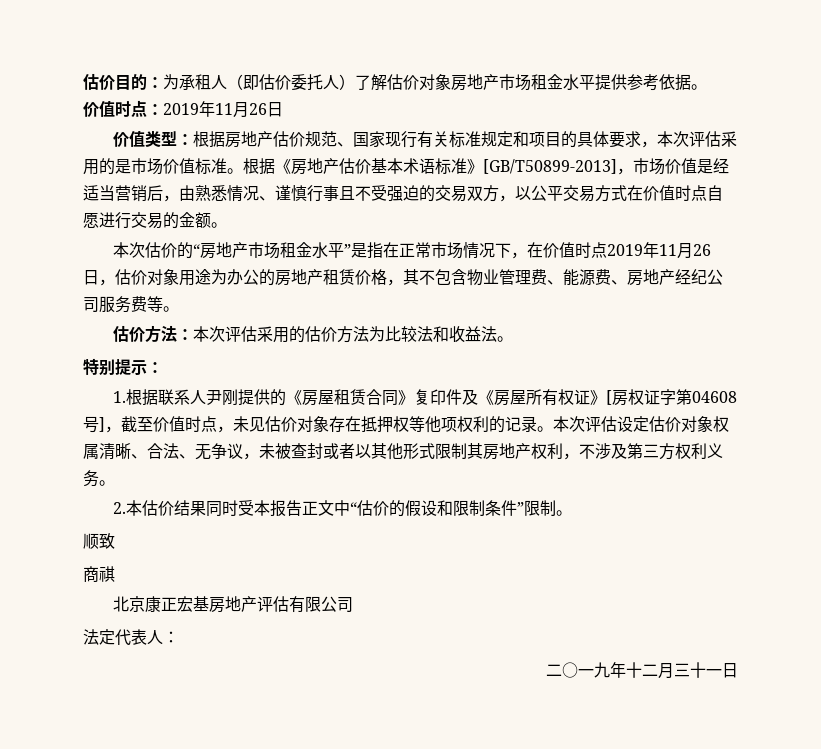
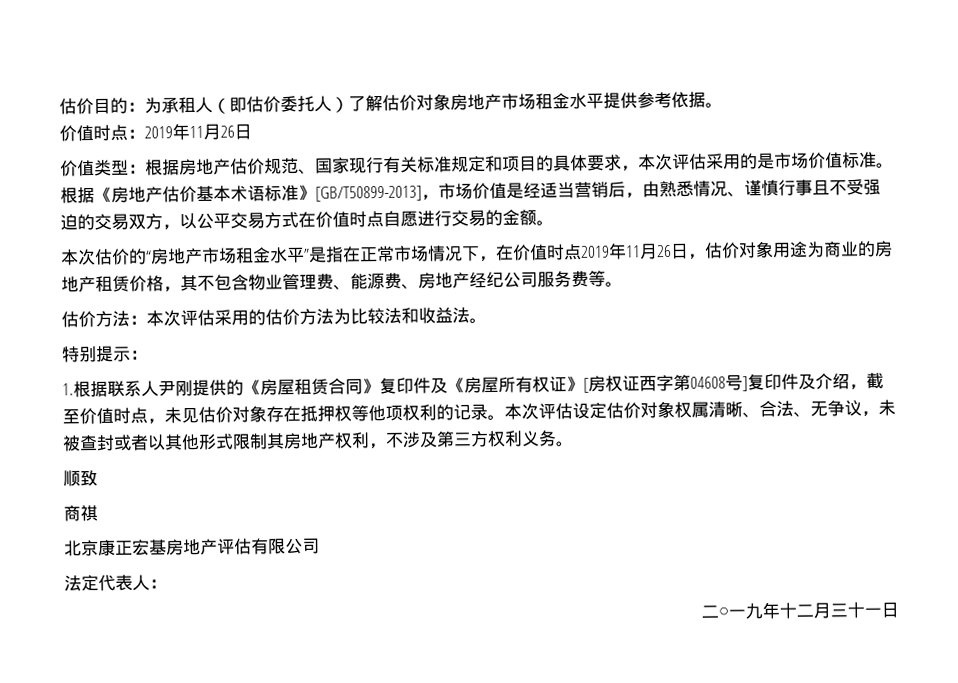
- 本次估价的“房地产市场租金水平”是指在正常市场情况下，在价值时点2019年11月26日，估价对象用途为办公的房地产租赁价格，其不包含物业管理费、能源费、房地产经纪公司服务费等。
+ 本次估价的“房地产市场租金水平”是指在正常市场情况下，在价值时点2019年11月26日，估价对象用途为商业的房地产租赁价格，其不包含物业管理费、能源费、房地产经纪公司服务费等。
- 1.根据联系人尹刚提供的《房屋租赁合同》复印件及《房屋所有权证》[房权证字第04608号]，截至价值时点，未见估价对象存在抵押权等他项权利的记录。
+ 1.根据联系人尹刚提供的《房屋租赁合同》复印件及《房屋所有权证》[房权证西字第04608号]复印件及介绍，截至价值时点，未见估价对象存在抵押权等他项权利的记录。
- 2.本估价结果同时受本报告正文中“估价的假设和限制条件”限制。

